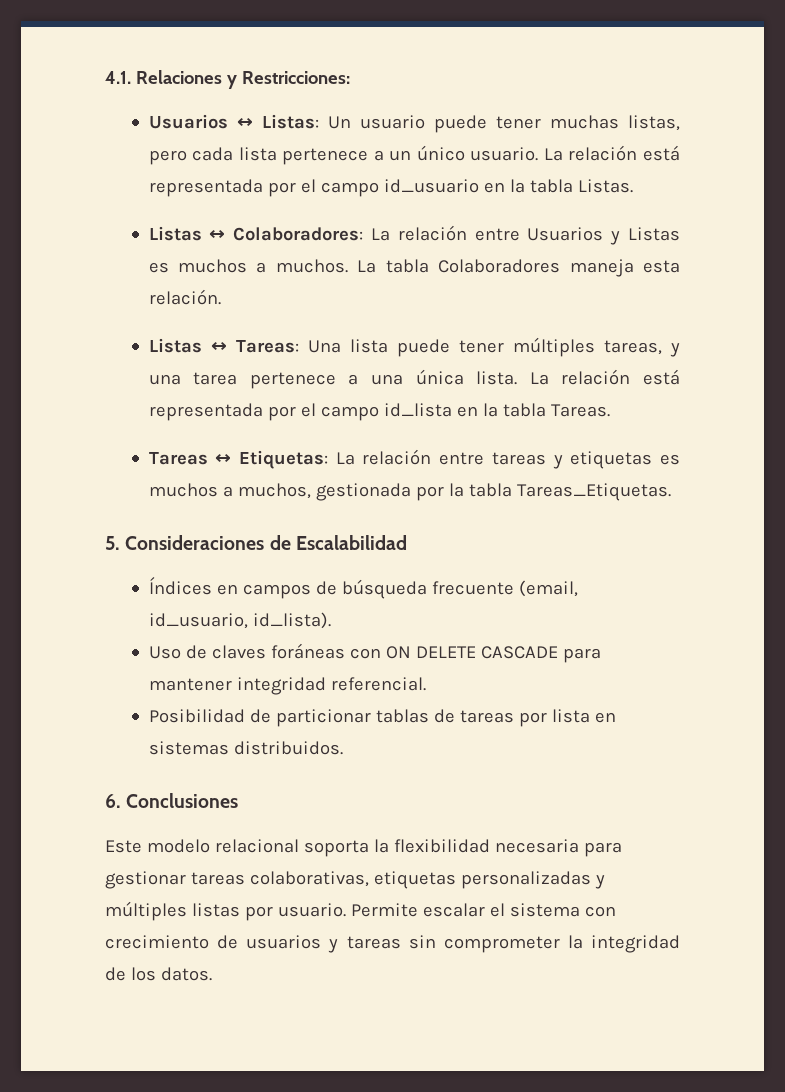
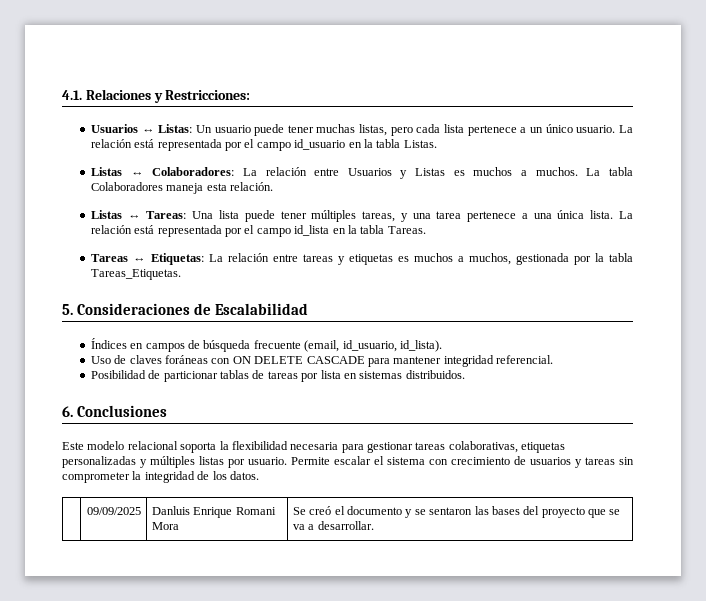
+ | 09/09/2025 | Danluis Enrique Romani Mora | Se creó el documento y se sentaron las bases del proyecto que se va a desarrollar.

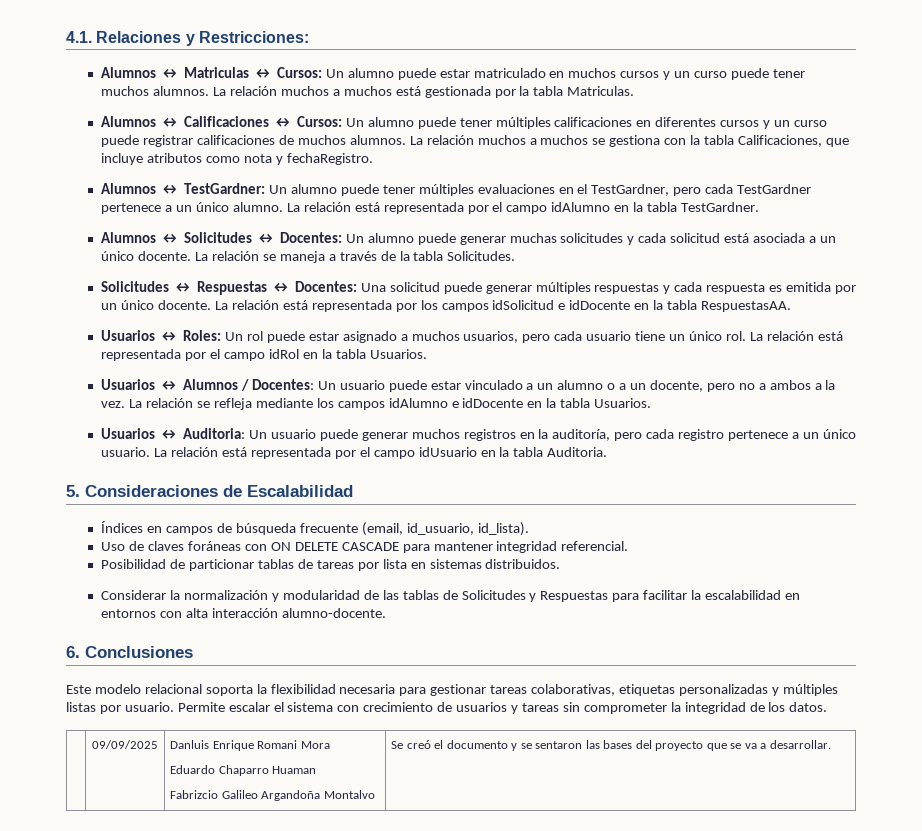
- Usuarios ↔ Listas: Un usuario puede tener muchas listas, pero cada lista pertenece a un único usuario.
+ Alumnos ↔ Matriculas ↔ Cursos: Un alumno puede estar matriculado en muchos cursos y un curso puede tener muchos alumnos. La relación muchos a muchos está gestionada por la tabla Matriculas.
+ Alumnos ↔ Calificaciones ↔ Cursos: Un alumno puede tener múltiples calificaciones en diferentes cursos y un curso puede registrar calificaciones de muchos alumnos. La relación muchos a muchos se gestiona con la tabla Calificaciones, que incluye atributos como nota y fechaRegistro.
+ Alumnos ↔ TestGardner: Un alumno puede tener múltiples evaluaciones en el TestGardner, pero cada TestGardner pertenece a un único alumno. La relación está representada por el campo idAlumno en la tabla TestGardner.
+ Alumnos ↔ Solicitudes ↔ Docentes: Un alumno puede generar muchas solicitudes y cada solicitud está asociada a un único docente. La relación se maneja a través de la tabla Solicitudes.
+ Solicitudes ↔ Respuestas ↔ Docentes: Una solicitud puede generar múltiples respuestas y cada respuesta es emitida por un único docente. La relación está representada por los campos idSolicitud e idDocente en la tabla RespuestasAA.
+ Usuarios ↔ Roles: Un rol puede estar asignado a muchos usuarios, pero cada usuario tiene un único rol. La relación está representada por el campo idRol en la tabla Usuarios.
+ Usuarios ↔ Alumnos / Docentes: Un usuario puede estar vinculado a un alumno o a un docente, pero no a ambos a la vez. La relación se refleja mediante los campos idAlumno e idDocente en la tabla Usuarios.
+ Usuarios ↔ Auditoria: Un usuario puede generar muchos registros en la auditoría, pero cada registro pertenece a un único usuario.
- La relación está representada por el campo id_usuario en la tabla Listas.
- Listas ↔ Colaboradores: La relación entre Usuarios y Listas es muchos a muchos. La tabla Colaboradores maneja esta relación.
- Listas ↔ Tareas: Una lista puede tener múltiples tareas, y una tarea pertenece a una única lista. La relación está representada por el campo id_lista en la tabla Tareas.
- Tareas ↔ Etiquetas: La relación entre tareas y etiquetas es muchos a muchos, gestionada por la tabla Tareas_Etiquetas.
+ La relación está representada por el campo idUsuario en la tabla Auditoria.
+ Considerar la normalización y modularidad de las tablas de Solicitudes y Respuestas para facilitar la escalabilidad en entornos con alta interacción alumno-docente.
- | 09/09/2025 | Danluis Enrique Romani Mora | Se creó el documento y se sentaron las bases del proyecto que se va a desarrollar.
+ | 09/09/2025 | Danluis Enrique Romani Mora
+ Eduardo Chaparro Huaman
+ Fabrizcio Galileo Argandoña Montalvo | Se creó el documento y se sentaron las bases del proyecto que se va a desarrollar.

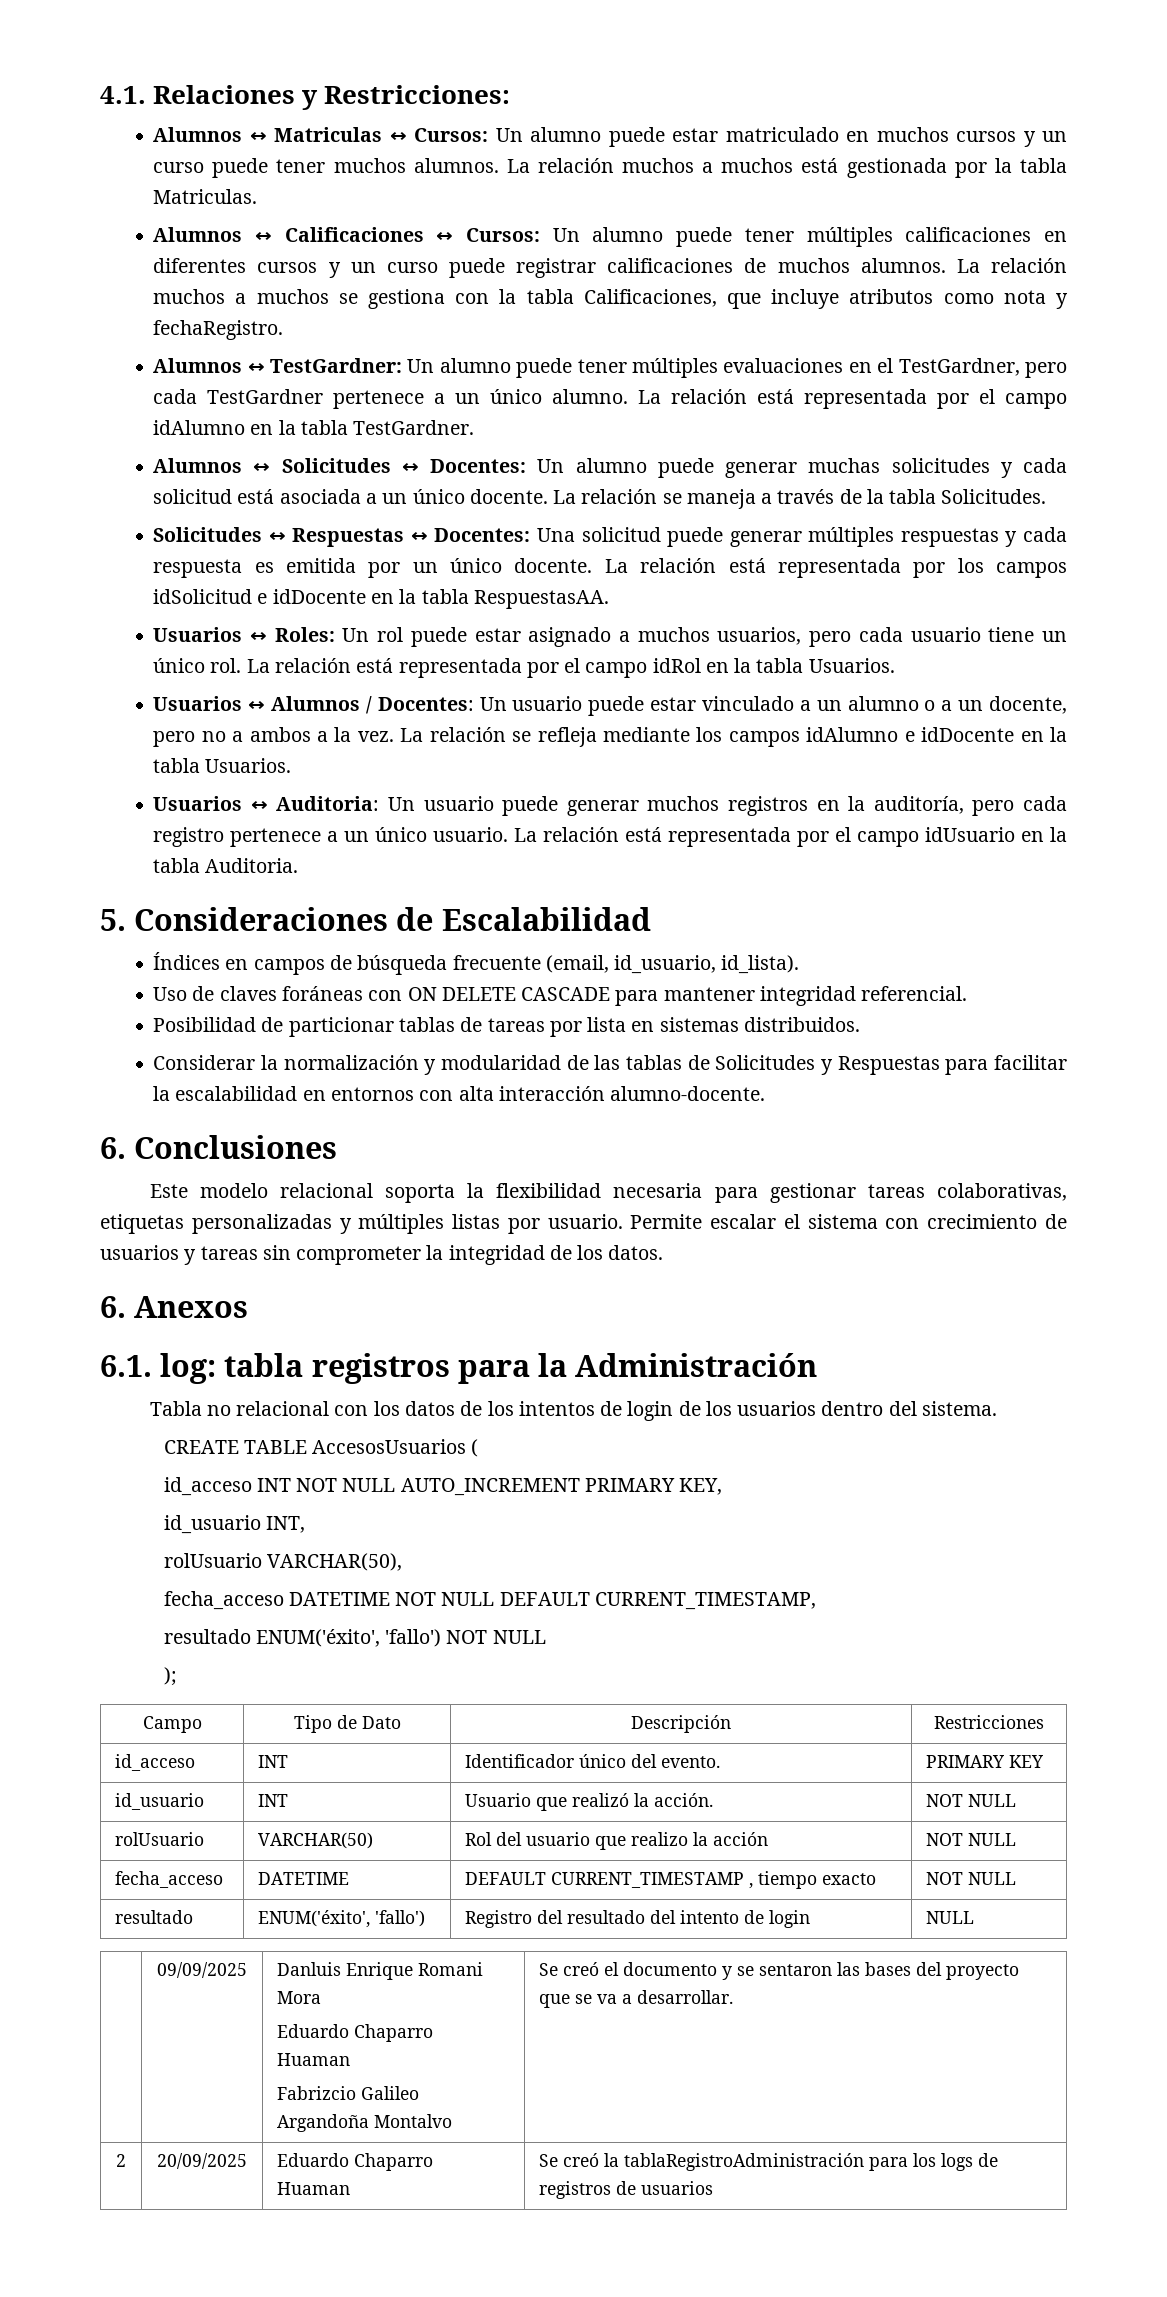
+ 6. Anexos
+ 6.1. log: tabla registros para la Administración
+ Tabla no relacional con los datos de los intentos de login de los usuarios dentro del sistema.
+ CREATE TABLE AccesosUsuarios (
+ id_acceso INT NOT NULL AUTO_INCREMENT PRIMARY KEY,
+ id_usuario INT,
+ rolUsuario VARCHAR(50),
+ fecha_acceso DATETIME NOT NULL DEFAULT CURRENT_TIMESTAMP,
+ resultado ENUM('éxito', 'fallo') NOT NULL
+ );
+ Campo | Tipo de Dato | Descripción | Restricciones
+ id_acceso | INT | Identificador único del evento. | PRIMARY KEY
+ id_usuario | INT | Usuario que realizó la acción. | NOT NULL
+ rolUsuario | VARCHAR(50) | Rol del usuario que realizo la acción | NOT NULL
+ fecha_acceso | DATETIME | DEFAULT CURRENT_TIMESTAMP , tiempo exacto | NOT NULL
+ resultado | ENUM('éxito', 'fallo') | Registro del resultado del intento de login | NULL
+ 2 | 20/09/2025 | Eduardo Chaparro Huaman | Se creó la tablaRegistroAdministración para los logs de registros de usuarios

